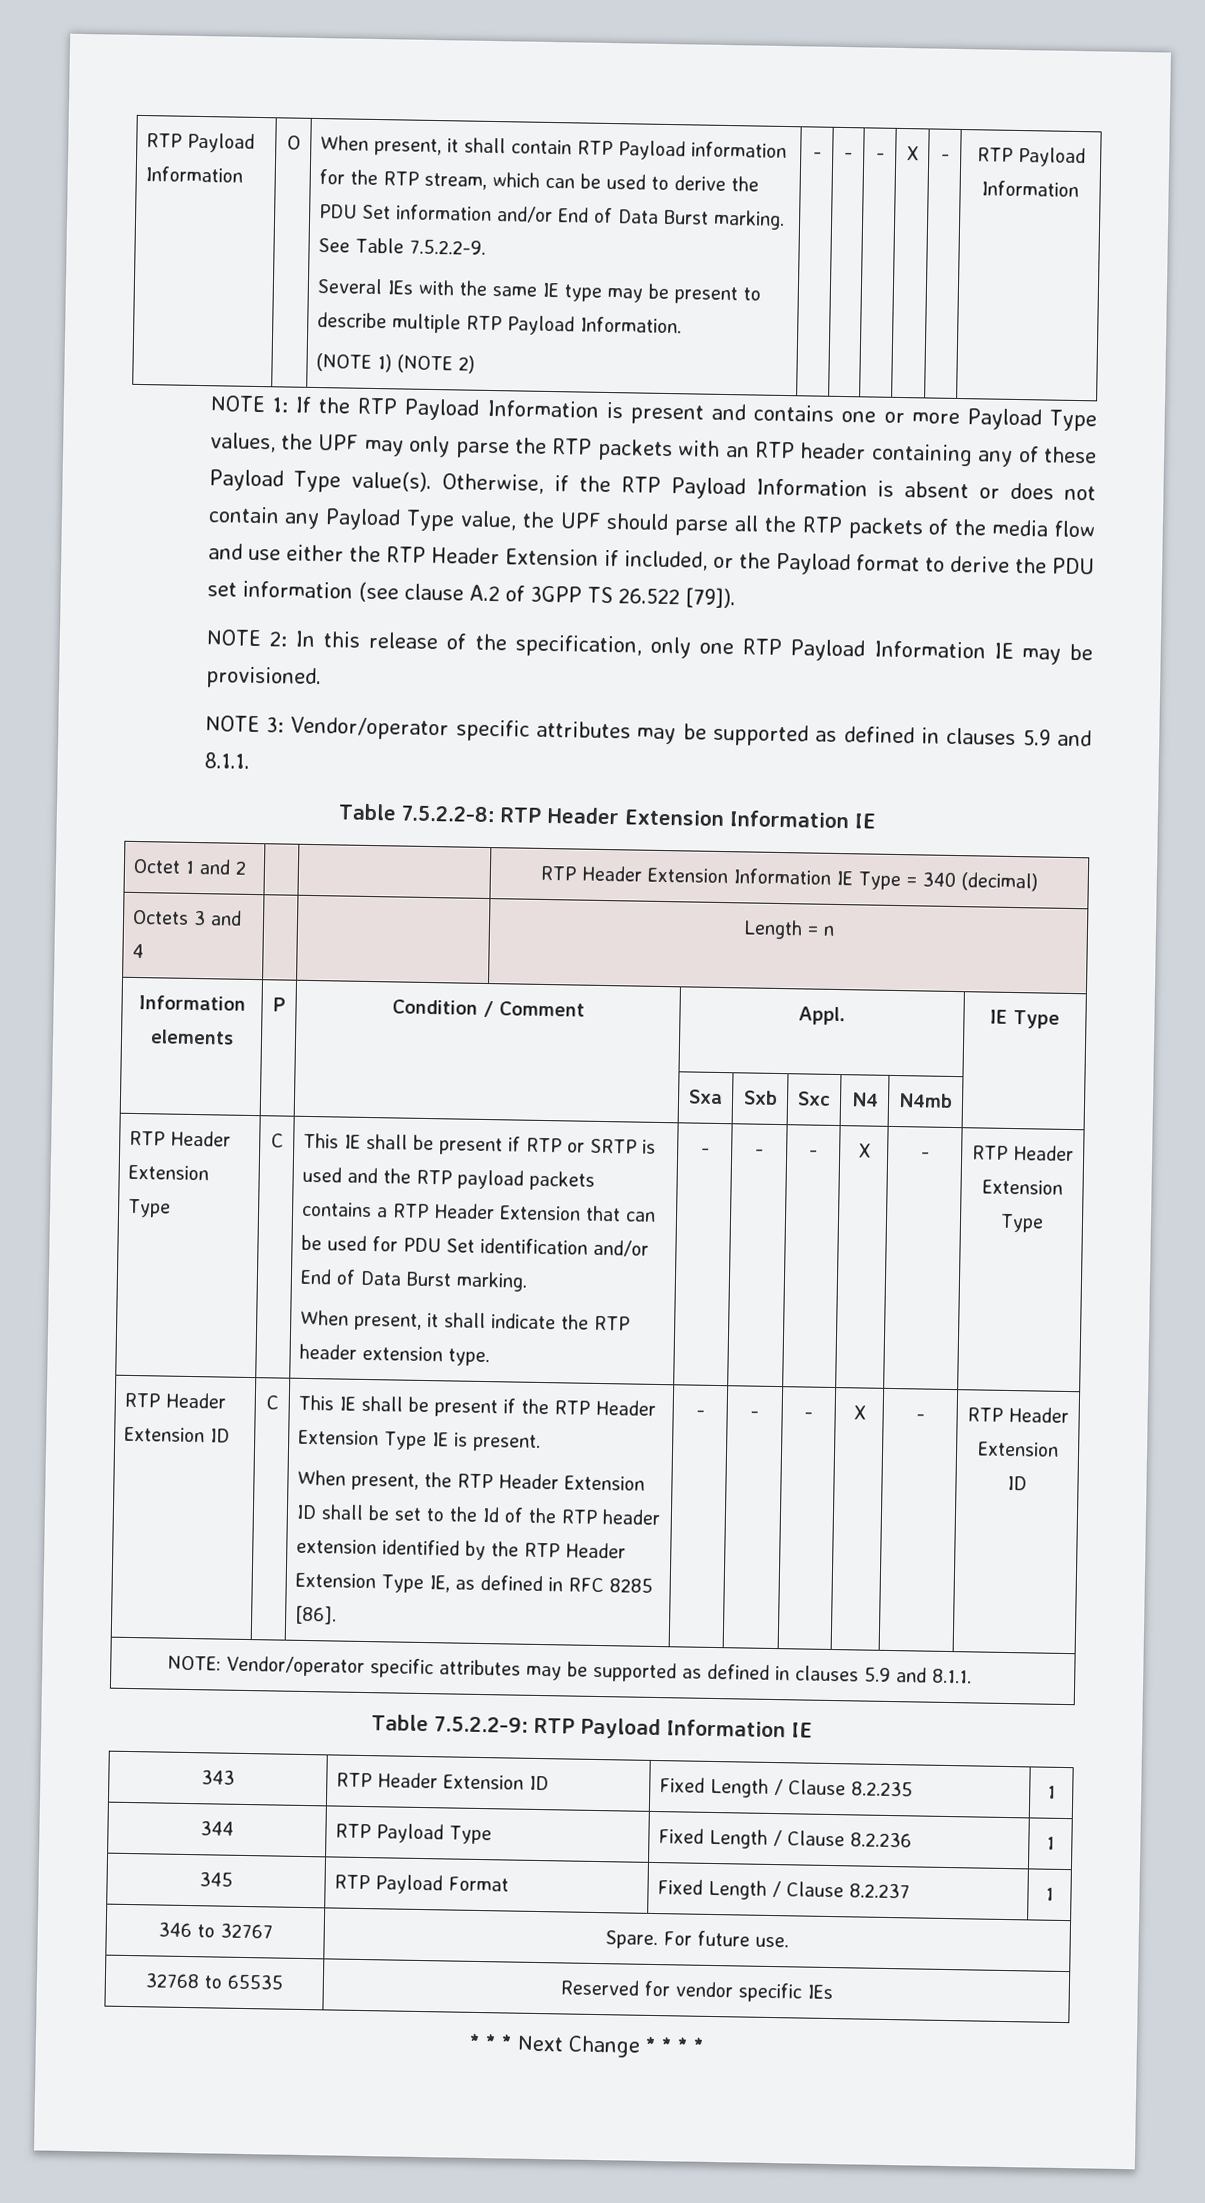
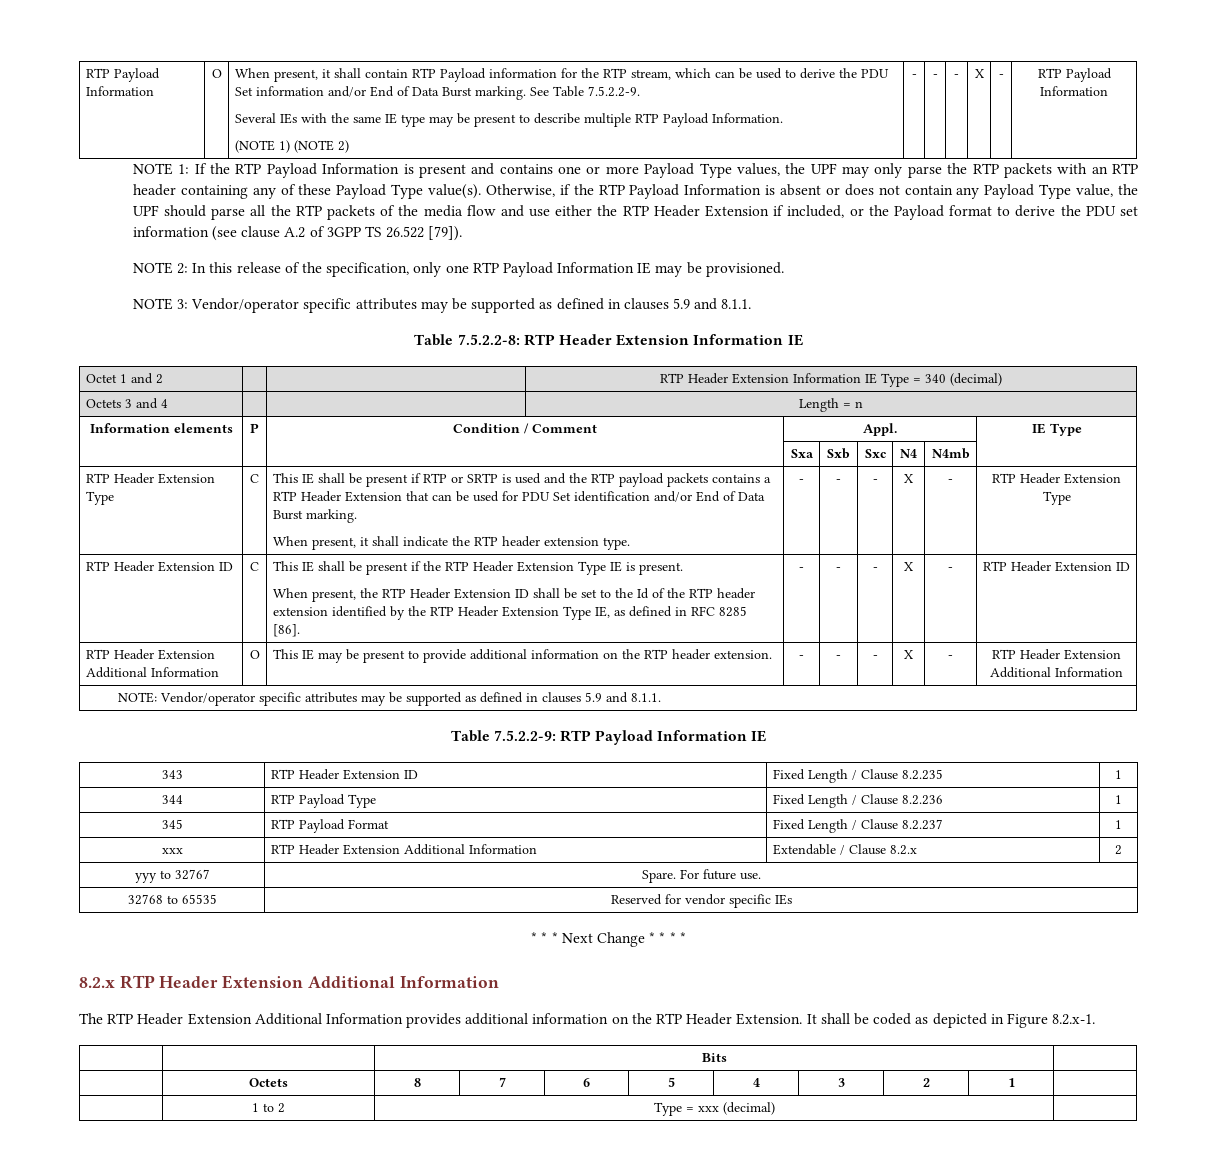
+ RTP Header Extension Additional Information | O | This IE may be present to provide additional information on the RTP header extension. | - | - | - | X | - | RTP Header Extension Additional Information
- 346 to 32767 | Spare. For future use.
+ xxx | RTP Header Extension Additional Information | Extendable / Clause 8.2.x | 2
+ yyy to 32767 | Spare. For future use.
+ 8.2.x RTP Header Extension Additional Information
+ The RTP Header Extension Additional Information provides additional information on the RTP Header Extension. It shall be coded as depicted in Figure 8.2.x-1.
+ | | Bits |
+ | Octets | 8 | 7 | 6 | 5 | 4 | 3 | 2 | 1 |
+ | 1 to 2 | Type = xxx (decimal) |

